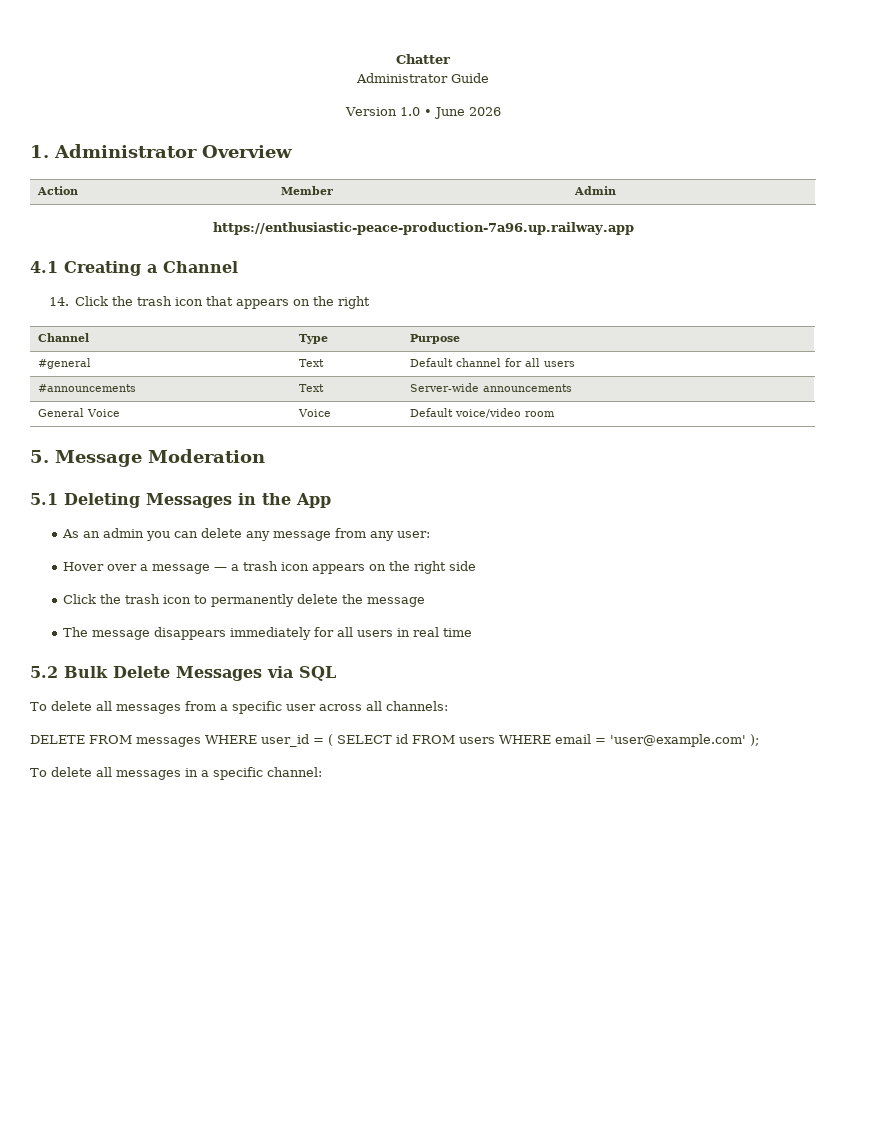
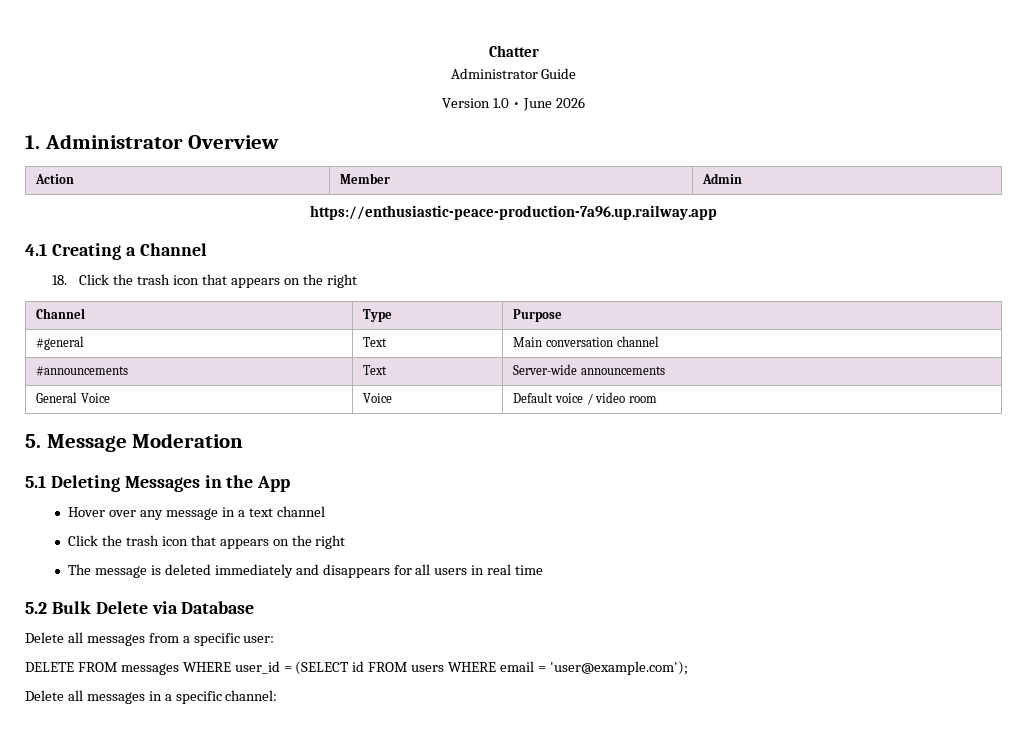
- 14. Click the trash icon that appears on the right
+ 18. Click the trash icon that appears on the right
- #general | Text | Default channel for all users
+ #general | Text | Main conversation channel
- General Voice | Voice | Default voice/video room
+ General Voice | Voice | Default voice / video room
- As an admin you can delete any message from any user:
- Hover over a message — a trash icon appears on the right side
- Click the trash icon to permanently delete the message
- The message disappears immediately for all users in real time
+ Hover over any message in a text channel
+ Click the trash icon that appears on the right
+ The message is deleted immediately and disappears for all users in real time
- 5.2 Bulk Delete Messages via SQL
- To delete all messages from a specific user across all channels:
+ 5.2 Bulk Delete via Database
+ Delete all messages from a specific user:
- DELETE FROM messages WHERE user_id = ( SELECT id FROM users WHERE email = 'user@example.com' );
- To delete all messages in a specific channel:
+ DELETE FROM messages WHERE user_id = (SELECT id FROM users WHERE email = 'user@example.com');
+ Delete all messages in a specific channel:

